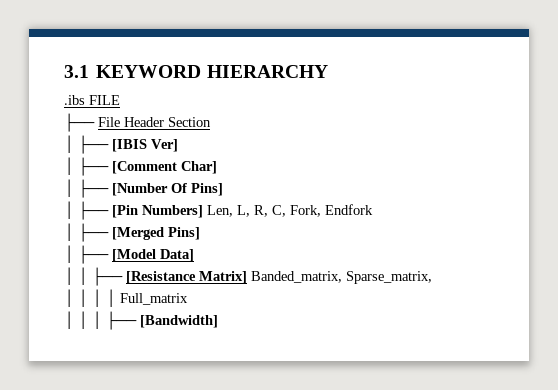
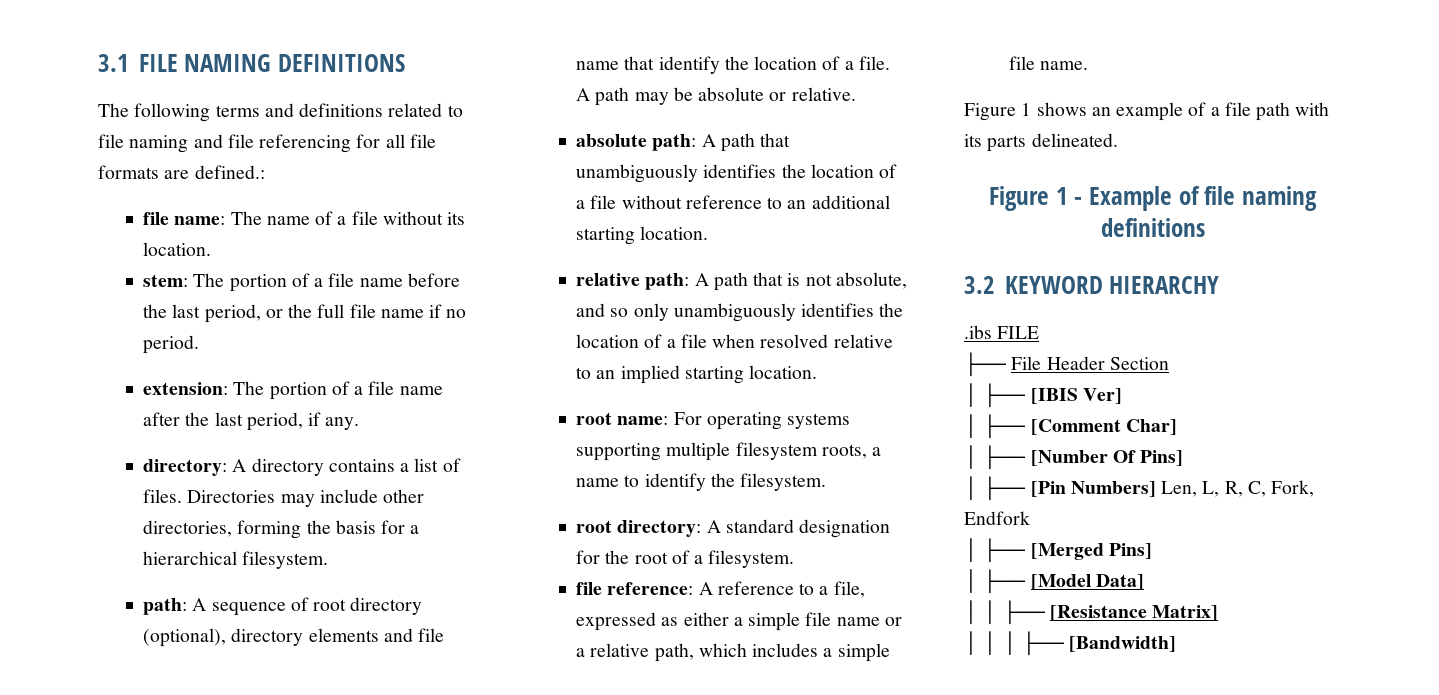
- 3.1 KEYWORD HIERARCHY
+ 3.1 FILE NAMING DEFINITIONS
+ The following terms and definitions related to file naming and file referencing for all file formats are defined.:
+ file name: The name of a file without its location.
+ stem: The portion of a file name before the last period, or the full file name if no period.
+ extension: The portion of a file name after the last period, if any.
+ directory: A directory contains a list of files. Directories may include other directories, forming the basis for a hierarchical filesystem.
+ path: A sequence of root directory (optional), directory elements and file name that identify the location of a file. A path may be absolute or relative.
+ absolute path: A path that unambiguously identifies the location of a file without reference to an additional starting location.
+ relative path: A path that is not absolute, and so only unambiguously identifies the location of a file when resolved relative to an implied starting location.
+ root name: For operating systems supporting multiple filesystem roots, a name to identify the filesystem.
+ root directory: A standard designation for the root of a filesystem.
+ file reference: A reference to a file, expressed as either a simple file name or a relative path, which includes a simple file name.
+ Figure 1 shows an example of a file path with its parts delineated.
+ Figure 1 - Example of file naming definitions
+ 3.2 KEYWORD HIERARCHY
- │ │ ├── [Resistance Matrix] Banded_matrix, Sparse_matrix,
- │ │ │ │ Full_matrix
+ │ │ ├── [Resistance Matrix]

